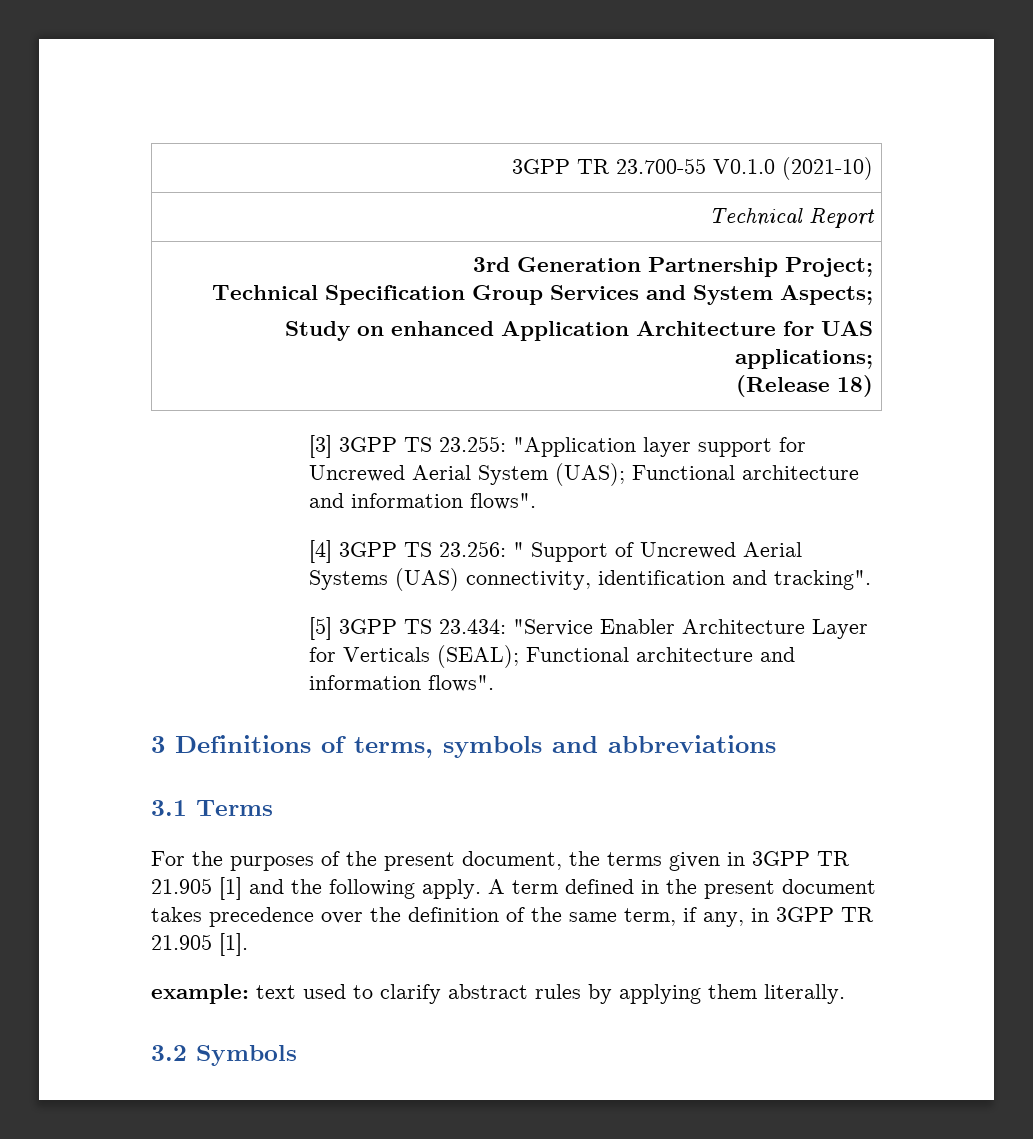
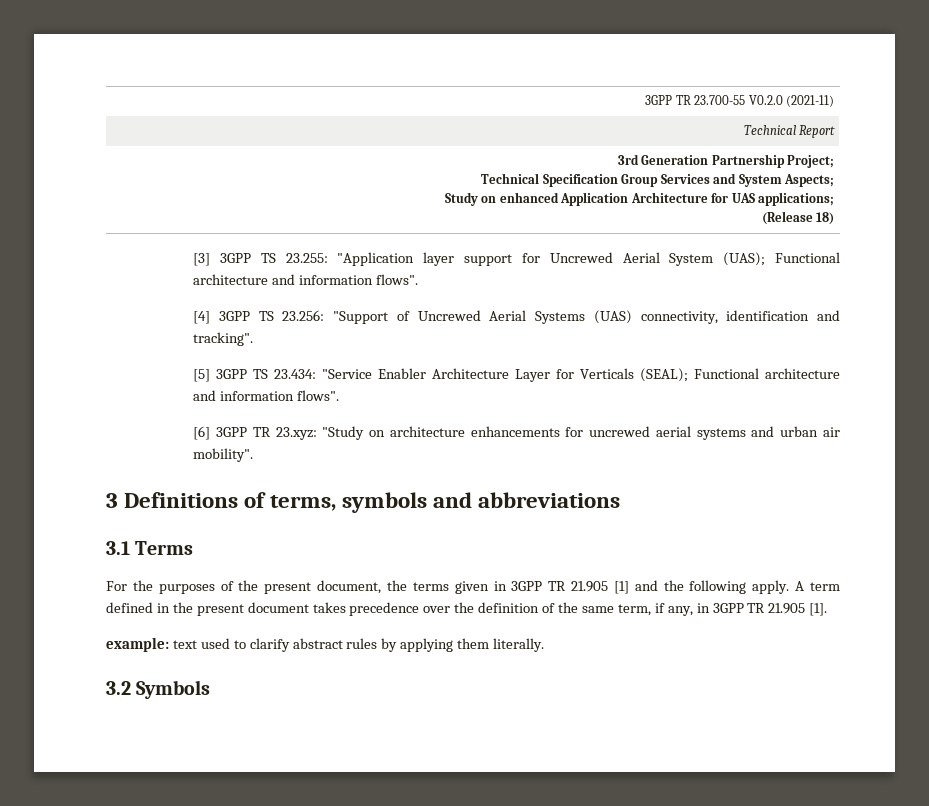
- 3GPP TR 23.700-55 V0.1.0 (2021-10)
+ 3GPP TR 23.700-55 V0.2.0 (2021-11)
- [4] 3GPP TS 23.256: " Support of Uncrewed Aerial Systems (UAS) connectivity, identification and tracking".
+ [4] 3GPP TS 23.256: "Support of Uncrewed Aerial Systems (UAS) connectivity, identification and tracking".
+ [6] 3GPP TR 23.xyz: "Study on architecture enhancements for uncrewed aerial systems and urban air mobility".

